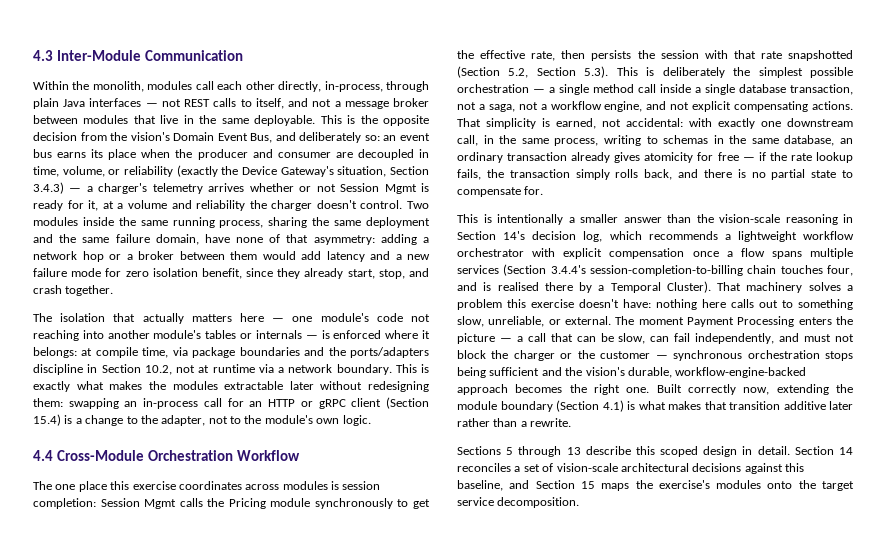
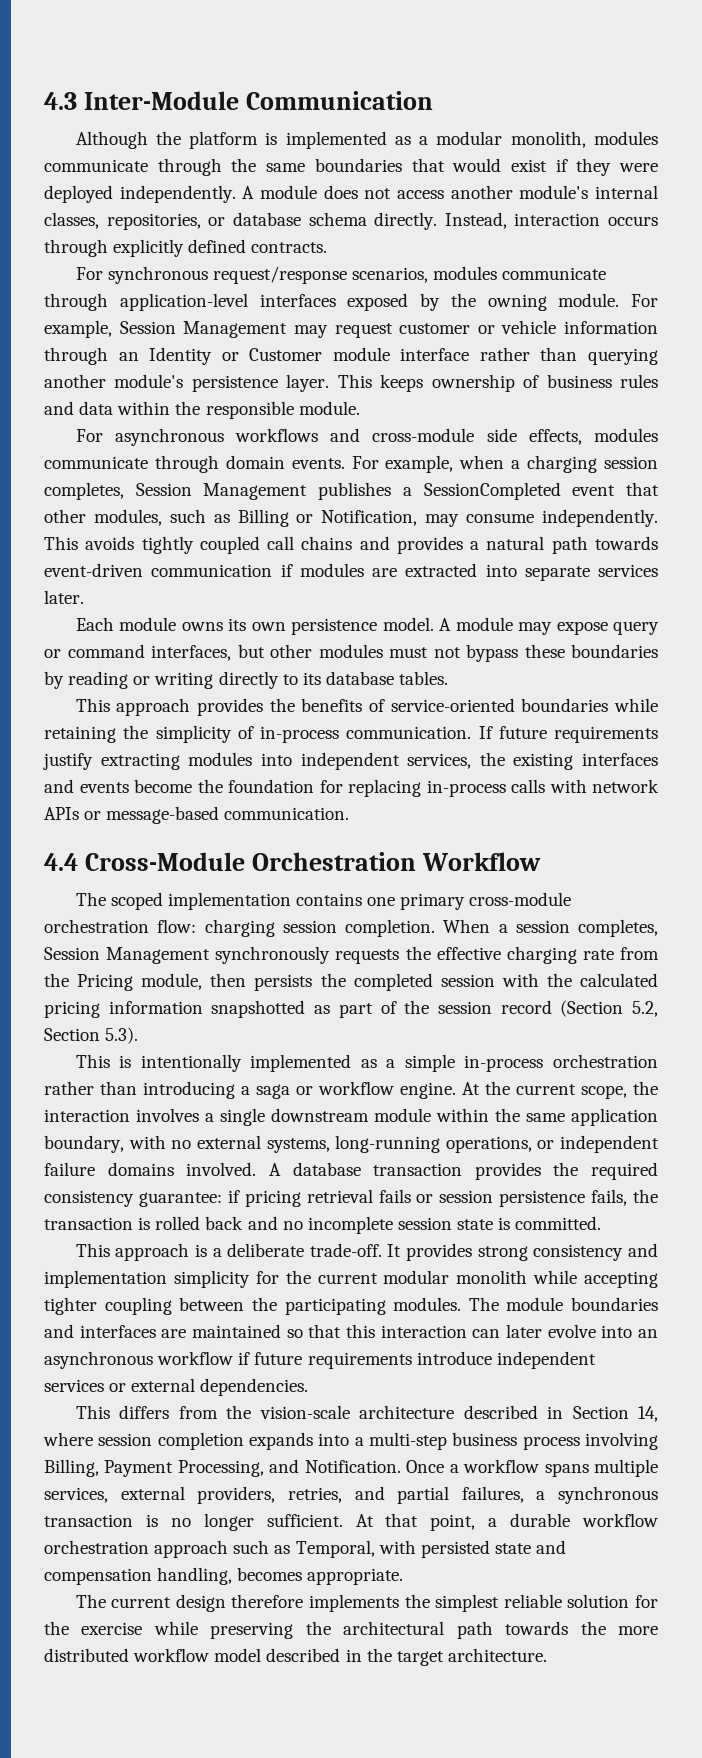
- Within the monolith, modules call each other directly, in-process, through plain Java interfaces — not REST calls to itself, and not a message broker between modules that live in the same deployable. This is the opposite decision from the vision's Domain Event Bus, and deliberately so: an event bus earns its place when the producer and consumer are decoupled in time, volume, or reliability (exactly the Device Gateway's situation, Section 3.4.3) — a charger's telemetry arrives whether or not Session Mgmt is ready for it, at a volume and reliability the charger doesn't control. Two modules inside the same running process, sharing the same deployment and the same failure domain, have none of that asymmetry: adding a network hop or a broker between them would add latency and a new failure mode for zero isolation benefit, since they already start, stop, and crash together.
- The isolation that actually matters here — one module's code not reaching into another module's tables or internals — is enforced where it belongs: at compile time, via package boundaries and the ports/adapters discipline in Section 10.2, not at runtime via a network boundary. This is exactly what makes the modules extractable later without redesigning them: swapping an in-process call for an HTTP or gRPC client (Section 15.4) is a change to the adapter, not to the module's own logic.
+ Although the platform is implemented as a modular monolith, modules communicate through the same boundaries that would exist if they were deployed independently. A module does not access another module's internal classes, repositories, or database schema directly. Instead, interaction occurs through explicitly defined contracts.
+ For synchronous request/response scenarios, modules communicate through application-level interfaces exposed by the owning module. For example, Session Management may request customer or vehicle information through an Identity or Customer module interface rather than querying another module's persistence layer. This keeps ownership of business rules and data within the responsible module.
+ For asynchronous workflows and cross-module side effects, modules communicate through domain events. For example, when a charging session completes, Session Management publishes a SessionCompleted event that other modules, such as Billing or Notification, may consume independently. This avoids tightly coupled call chains and provides a natural path towards event-driven communication if modules are extracted into separate services later.
+ Each module owns its own persistence model. A module may expose query or command interfaces, but other modules must not bypass these boundaries by reading or writing directly to its database tables.
+ This approach provides the benefits of service-oriented boundaries while retaining the simplicity of in-process communication. If future requirements justify extracting modules into independent services, the existing interfaces and events become the foundation for replacing in-process calls with network APIs or message-based communication.
- The one place this exercise coordinates across modules is session completion: Session Mgmt calls the Pricing module synchronously to get the effective rate, then persists the session with that rate snapshotted (Section 5.2, Section 5.3). This is deliberately the simplest possible orchestration — a single method call inside a single database transaction, not a saga, not a workflow engine, and not explicit compensating actions. That simplicity is earned, not accidental: with exactly one downstream call, in the same process, writing to schemas in the same database, an ordinary transaction already gives atomicity for free — if the rate lookup fails, the transaction simply rolls back, and there is no partial state to compensate for.
- This is intentionally a smaller answer than the vision-scale reasoning in Section 14's decision log, which recommends a lightweight workflow orchestrator with explicit compensation once a flow spans multiple services (Section 3.4.4's session-completion-to-billing chain touches four, and is realised there by a Temporal Cluster). That machinery solves a problem this exercise doesn't have: nothing here calls out to something slow, unreliable, or external. The moment Payment Processing enters the picture — a call that can be slow, can fail independently, and must not block the charger or the customer — synchronous orchestration stops being sufficient and the vision's durable, workflow-engine-backed approach becomes the right one. Built correctly now, extending the module boundary (Section 4.1) is what makes that transition additive later rather than a rewrite.
- Sections 5 through 13 describe this scoped design in detail. Section 14 reconciles a set of vision-scale architectural decisions against this baseline, and Section 15 maps the exercise's modules onto the target service decomposition.
+ The scoped implementation contains one primary cross-module orchestration flow: charging session completion. When a session completes, Session Management synchronously requests the effective charging rate from the Pricing module, then persists the completed session with the calculated pricing information snapshotted as part of the session record (Section 5.2, Section 5.3).
+ This is intentionally implemented as a simple in-process orchestration rather than introducing a saga or workflow engine. At the current scope, the interaction involves a single downstream module within the same application boundary, with no external systems, long-running operations, or independent failure domains involved. A database transaction provides the required consistency guarantee: if pricing retrieval fails or session persistence fails, the transaction is rolled back and no incomplete session state is committed.
+ This approach is a deliberate trade-off. It provides strong consistency and implementation simplicity for the current modular monolith while accepting tighter coupling between the participating modules. The module boundaries and interfaces are maintained so that this interaction can later evolve into an asynchronous workflow if future requirements introduce independent services or external dependencies.
+ This differs from the vision-scale architecture described in Section 14, where session completion expands into a multi-step business process involving Billing, Payment Processing, and Notification. Once a workflow spans multiple services, external providers, retries, and partial failures, a synchronous transaction is no longer sufficient. At that point, a durable workflow orchestration approach such as Temporal, with persisted state and compensation handling, becomes appropriate.
+ The current design therefore implements the simplest reliable solution for the exercise while preserving the architectural path towards the more distributed workflow model described in the target architecture.

